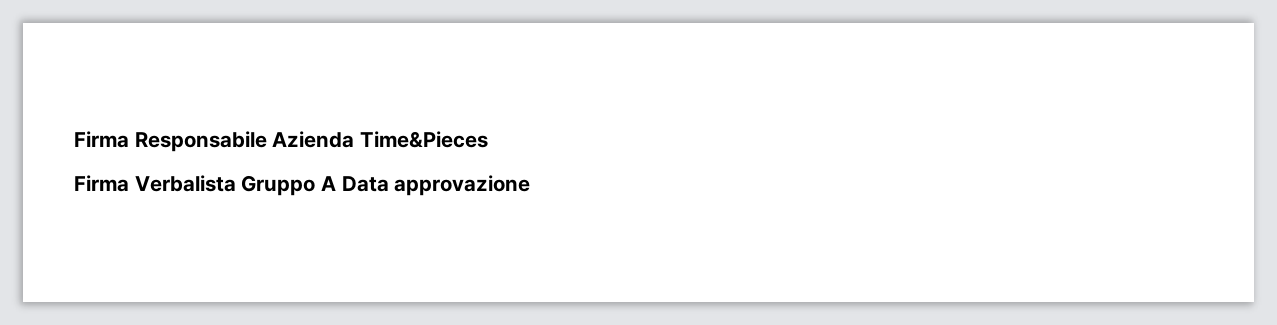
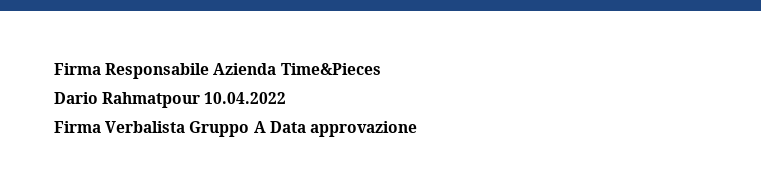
+ Dario Rahmatpour 10.04.2022

